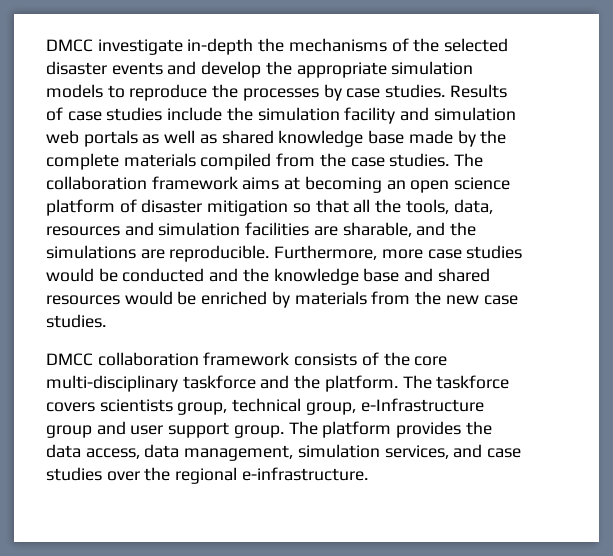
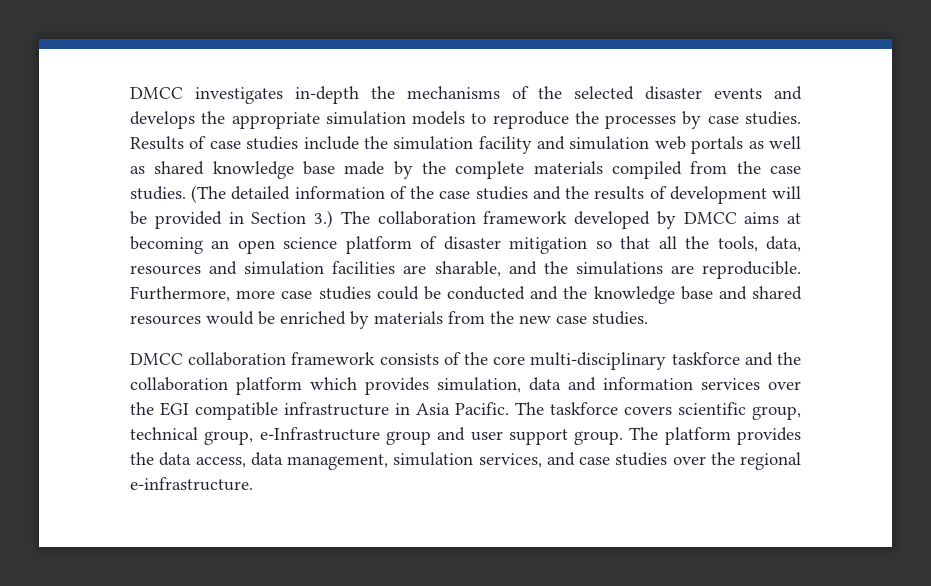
- DMCC investigate in-depth the mechanisms of the selected disaster events and develop the appropriate simulation models to reproduce the processes by case studies.
+ DMCC investigates in-depth the mechanisms of the selected disaster events and develops the appropriate simulation models to reproduce the processes by case studies.
- The collaboration framework aims at becoming an open science platform of disaster mitigation so that all the tools, data, resources and simulation facilities are sharable, and the simulations are reproducible.
+ (The detailed information of the case studies and the results of development will be provided in Section 3.) The collaboration framework developed by DMCC aims at becoming an open science platform of disaster mitigation so that all the tools, data, resources and simulation facilities are sharable, and the simulations are reproducible.
- Furthermore, more case studies would be conducted and the knowledge base and shared resources would be enriched by materials from the new case studies.
+ Furthermore, more case studies could be conducted and the knowledge base and shared resources would be enriched by materials from the new case studies.
- DMCC collaboration framework consists of the core multi-disciplinary taskforce and the platform.
+ DMCC collaboration framework consists of the core multi-disciplinary taskforce and the collaboration platform which provides simulation, data and information services over the EGI compatible infrastructure in Asia Pacific.
- The taskforce covers scientists group, technical group, e-Infrastructure group and user support group.
+ The taskforce covers scientific group, technical group, e-Infrastructure group and user support group.

